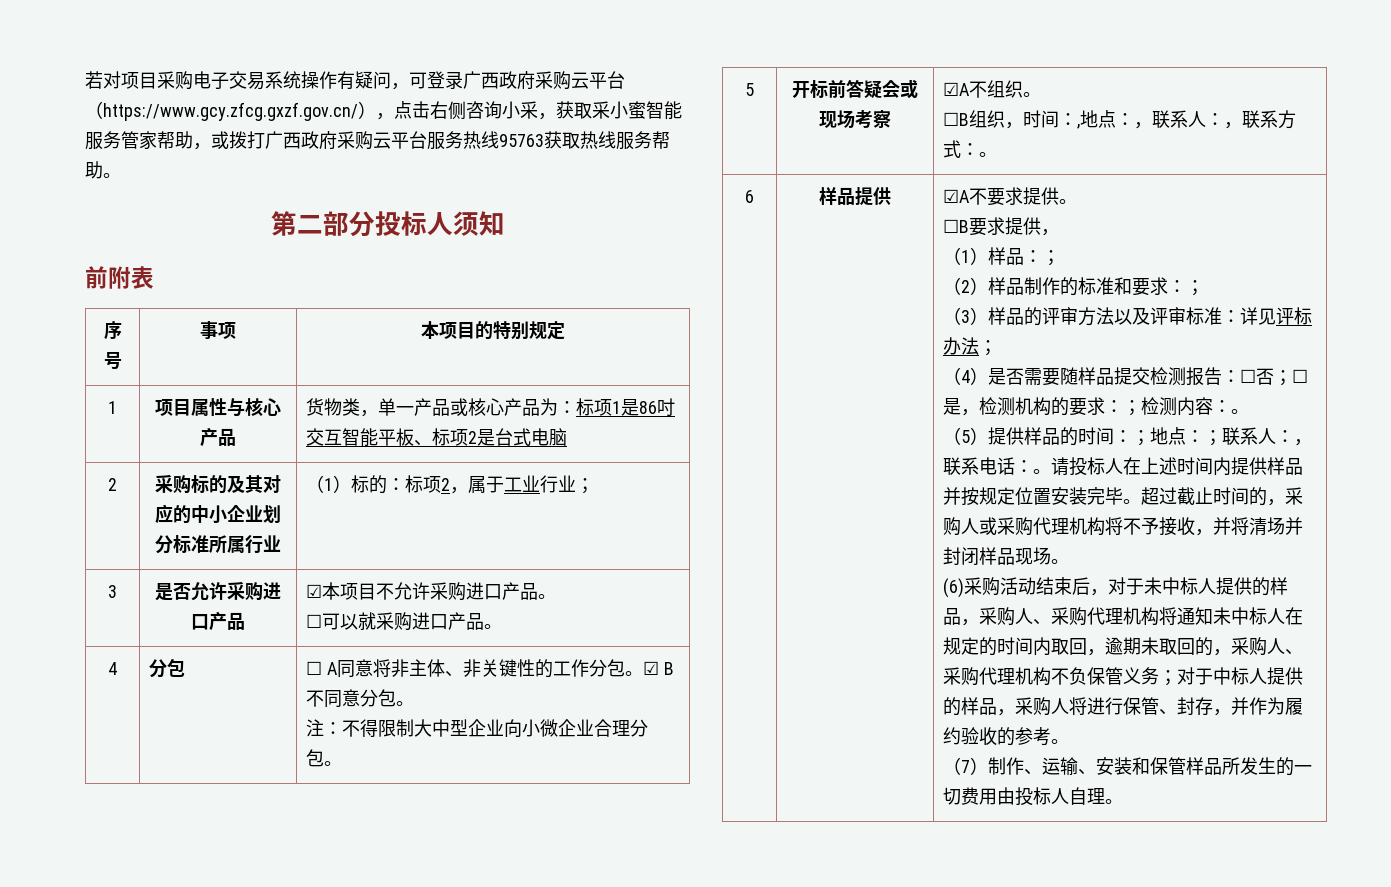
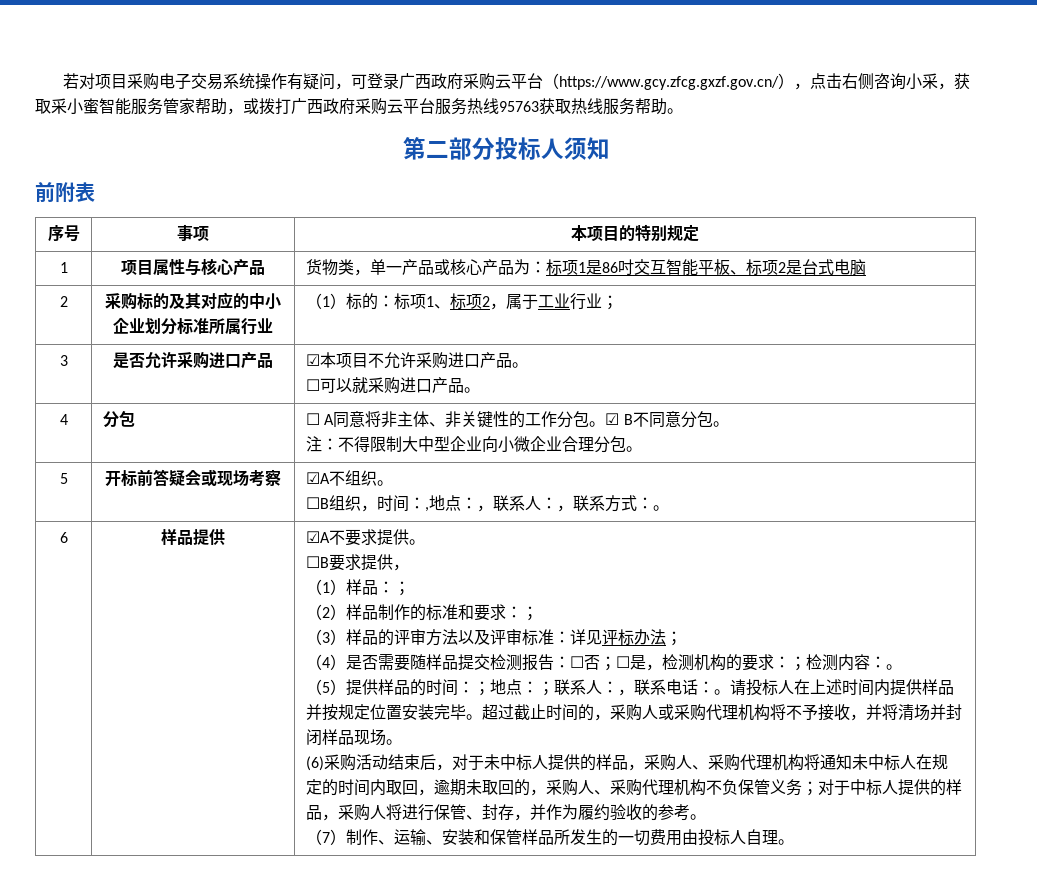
- 2 | 采购标的及其对应的中小企业划分标准所属行业 | （1）标的：标项2，属于工业行业；
+ 2 | 采购标的及其对应的中小企业划分标准所属行业 | （1）标的：标项1、标项2，属于工业行业；

